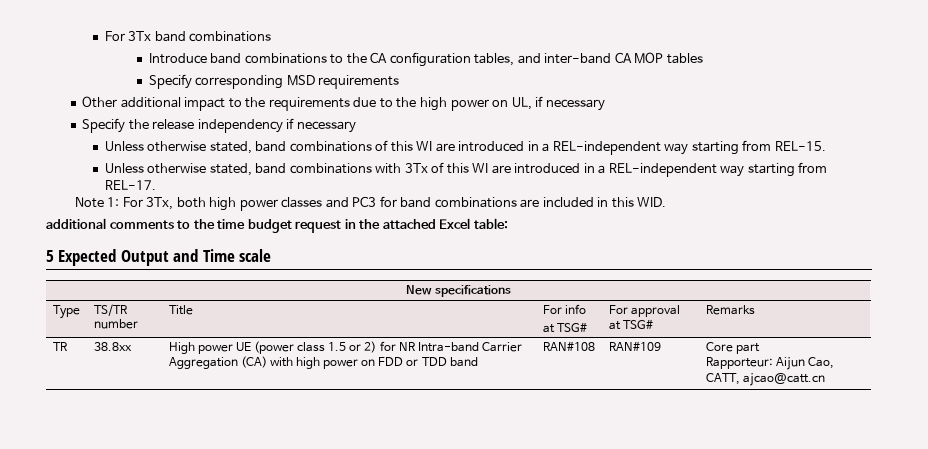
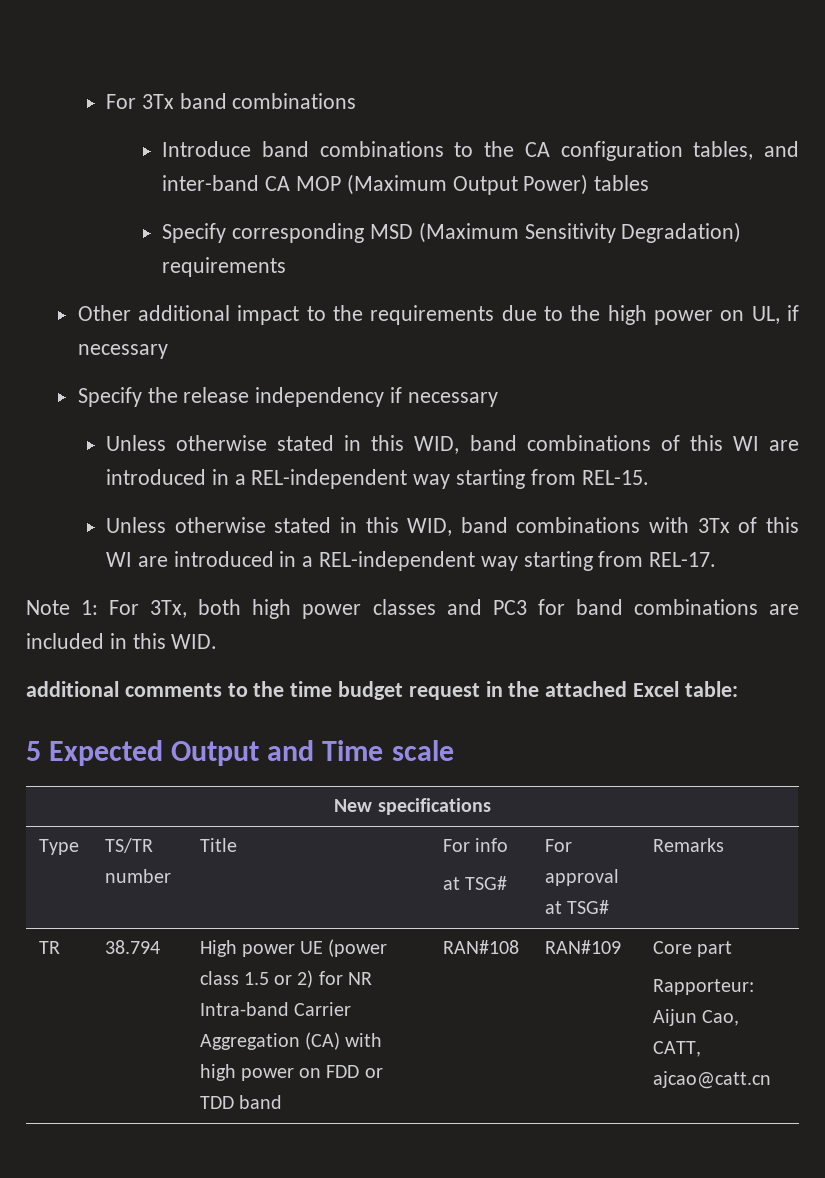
- Introduce band combinations to the CA configuration tables, and inter-band CA MOP tables
+ Introduce band combinations to the CA configuration tables, and inter-band CA MOP (Maximum Output Power) tables
- Specify corresponding MSD requirements
+ Specify corresponding MSD (Maximum Sensitivity Degradation) requirements
- Unless otherwise stated, band combinations of this WI are introduced in a REL-independent way starting from REL-15.
+ Unless otherwise stated in this WID, band combinations of this WI are introduced in a REL-independent way starting from REL-15.
- Unless otherwise stated, band combinations with 3Tx of this WI are introduced in a REL-independent way starting from REL-17.
+ Unless otherwise stated in this WID, band combinations with 3Tx of this WI are introduced in a REL-independent way starting from REL-17.
- TR | 38.8xx | High power UE (power class 1.5 or 2) for NR Intra-band Carrier Aggregation (CA) with high power on FDD or TDD band | RAN#108 | RAN#109 | Core part
+ TR | 38.794 | High power UE (power class 1.5 or 2) for NR Intra-band Carrier Aggregation (CA) with high power on FDD or TDD band | RAN#108 | RAN#109 | Core part

